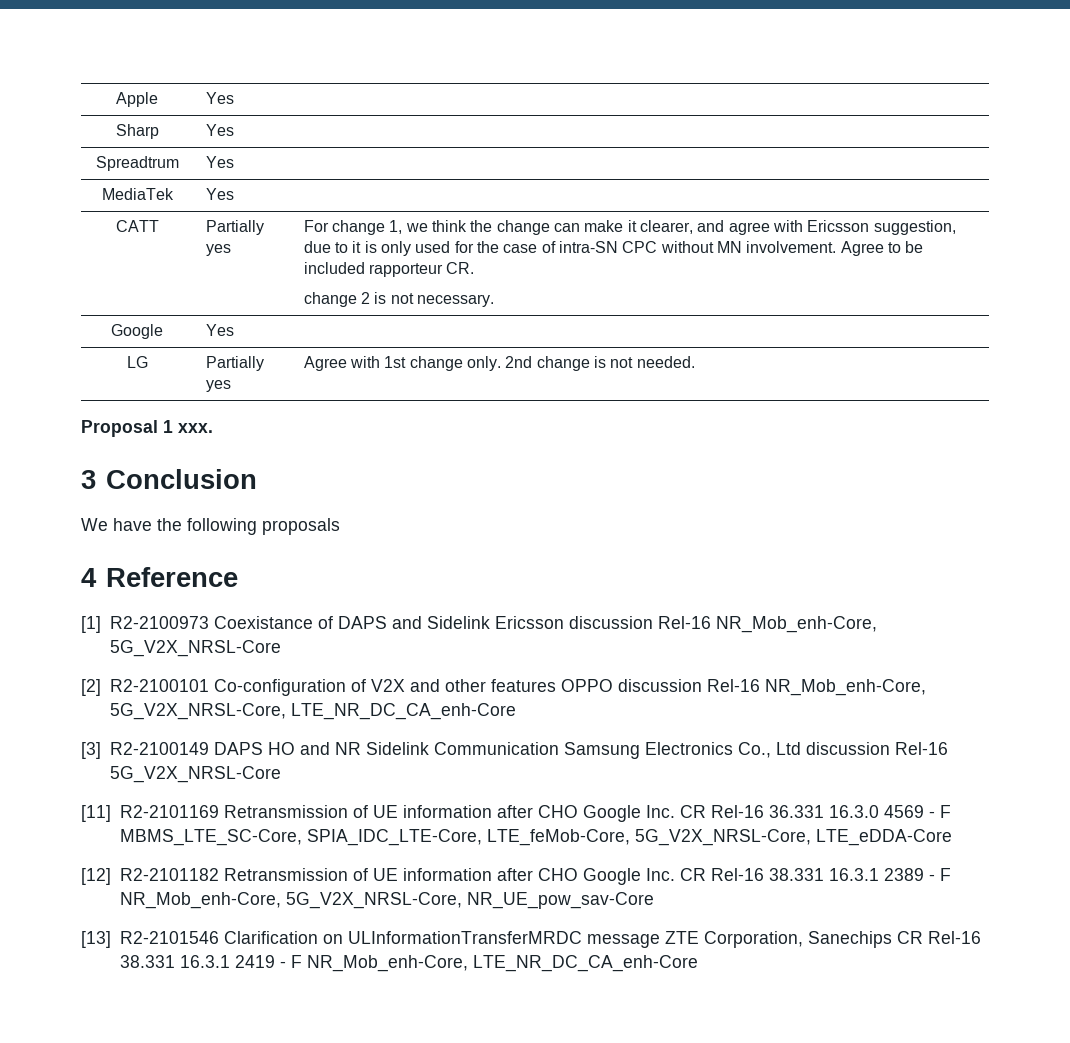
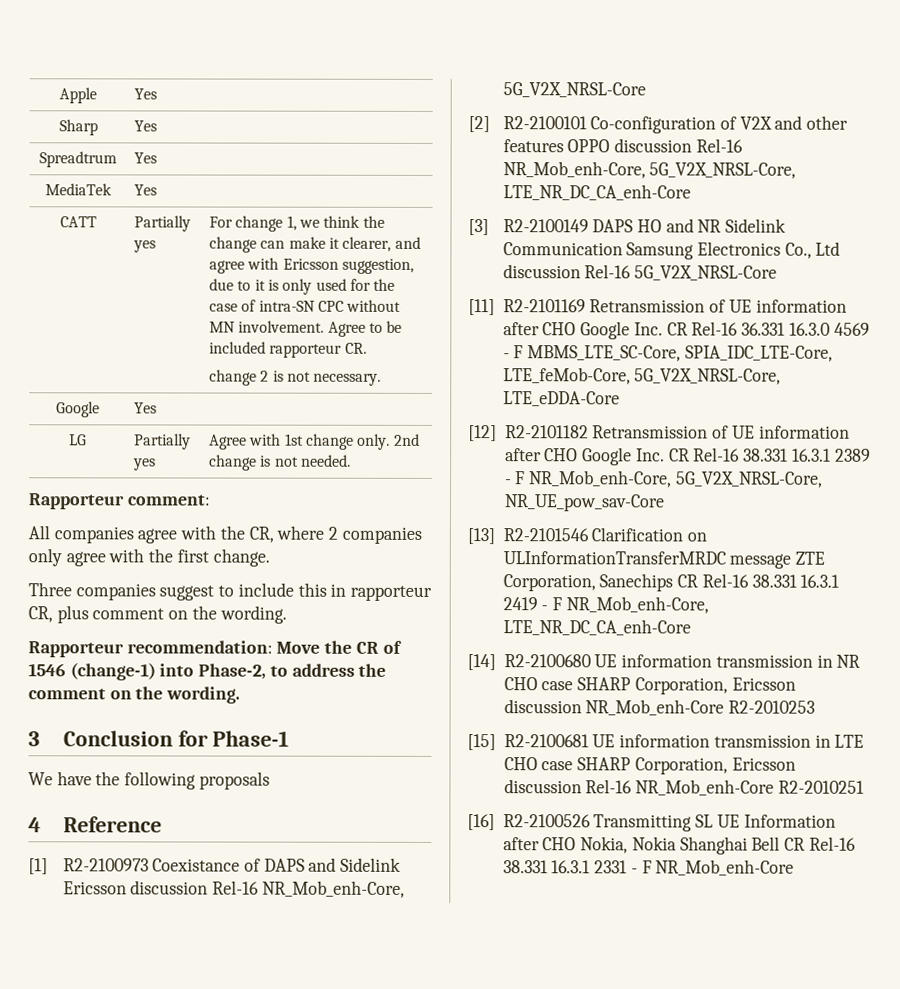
- Proposal 1 xxx.
+ Rapporteur comment:
+ All companies agree with the CR, where 2 companies only agree with the first change.
+ Three companies suggest to include this in rapporteur CR, plus comment on the wording.
+ Rapporteur recommendation: Move the CR of 1546 (change-1) into Phase-2, to address the comment on the wording.
- 3 Conclusion
+ 3 Conclusion for Phase-1
+ [14] R2-2100680 UE information transmission in NR CHO case SHARP Corporation, Ericsson discussion NR_Mob_enh-Core R2-2010253
+ [15] R2-2100681 UE information transmission in LTE CHO case SHARP Corporation, Ericsson discussion Rel-16 NR_Mob_enh-Core R2-2010251
+ [16] R2-2100526 Transmitting SL UE Information after CHO Nokia, Nokia Shanghai Bell CR Rel-16 38.331 16.3.1 2331 - F NR_Mob_enh-Core

